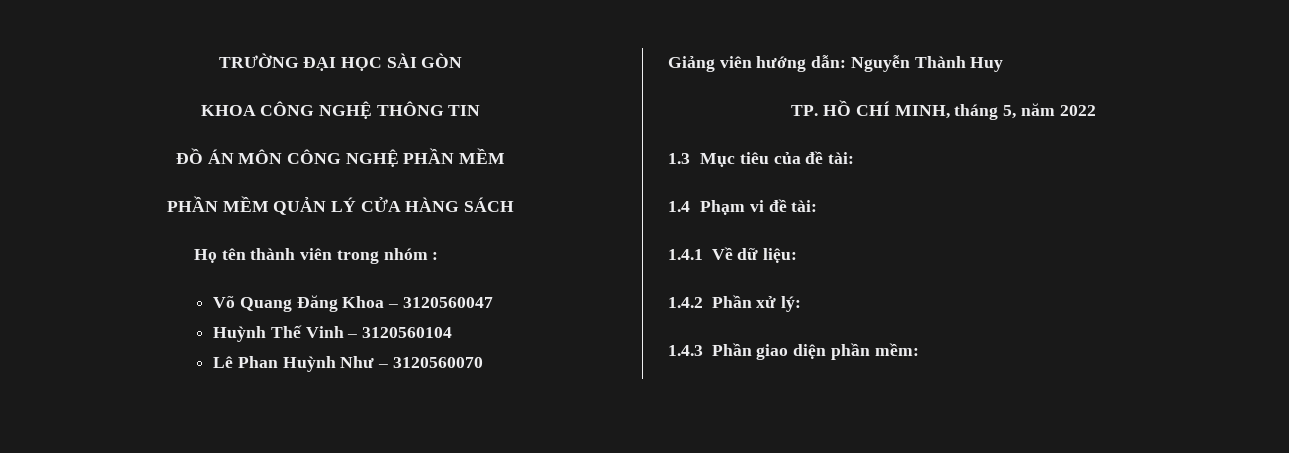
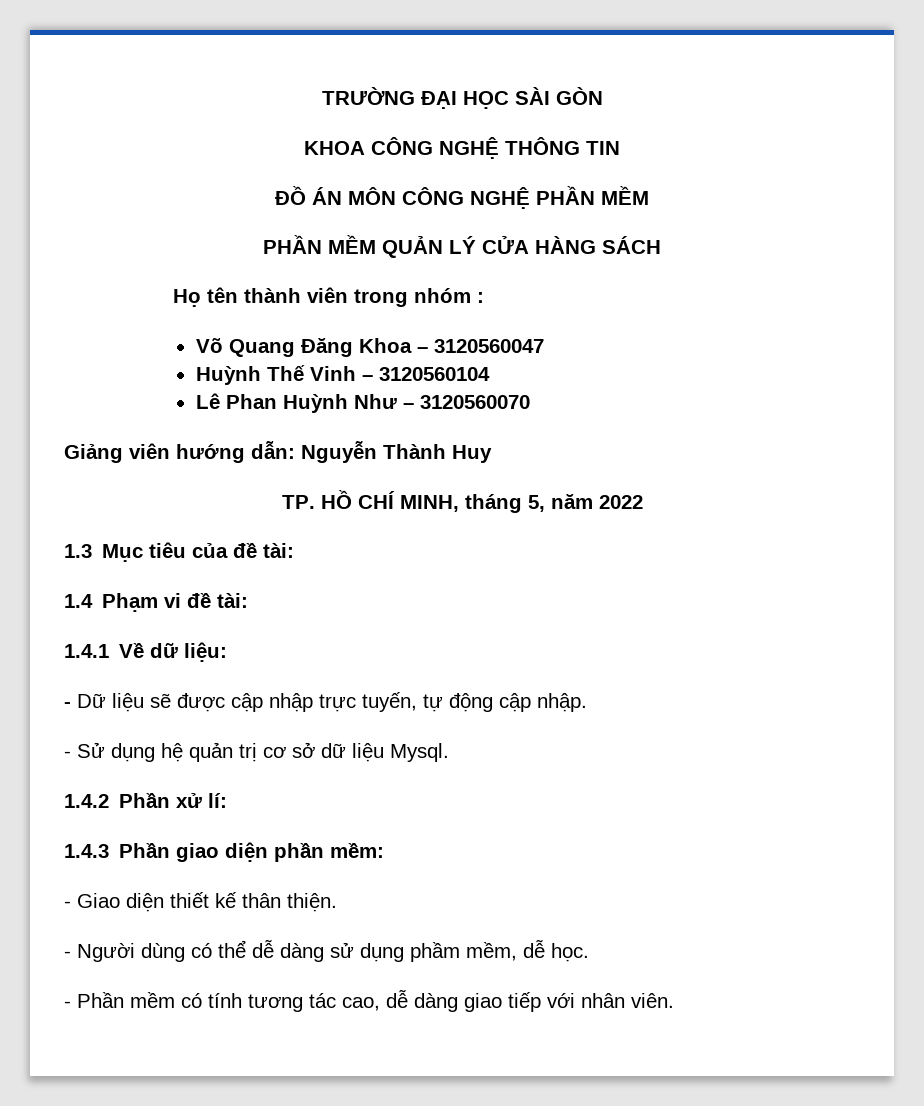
+ - Dữ liệu sẽ được cập nhập trực tuyến, tự động cập nhập.
+ - Sử dụng hệ quản trị cơ sở dữ liệu Mysql.
- 1.4.2 Phần xử lý:
+ 1.4.2 Phần xử lí:
+ - Giao diện thiết kế thân thiện.
+ - Người dùng có thể dễ dàng sử dụng phầm mềm, dễ học.
+ - Phần mềm có tính tương tác cao, dễ dàng giao tiếp với nhân viên.

